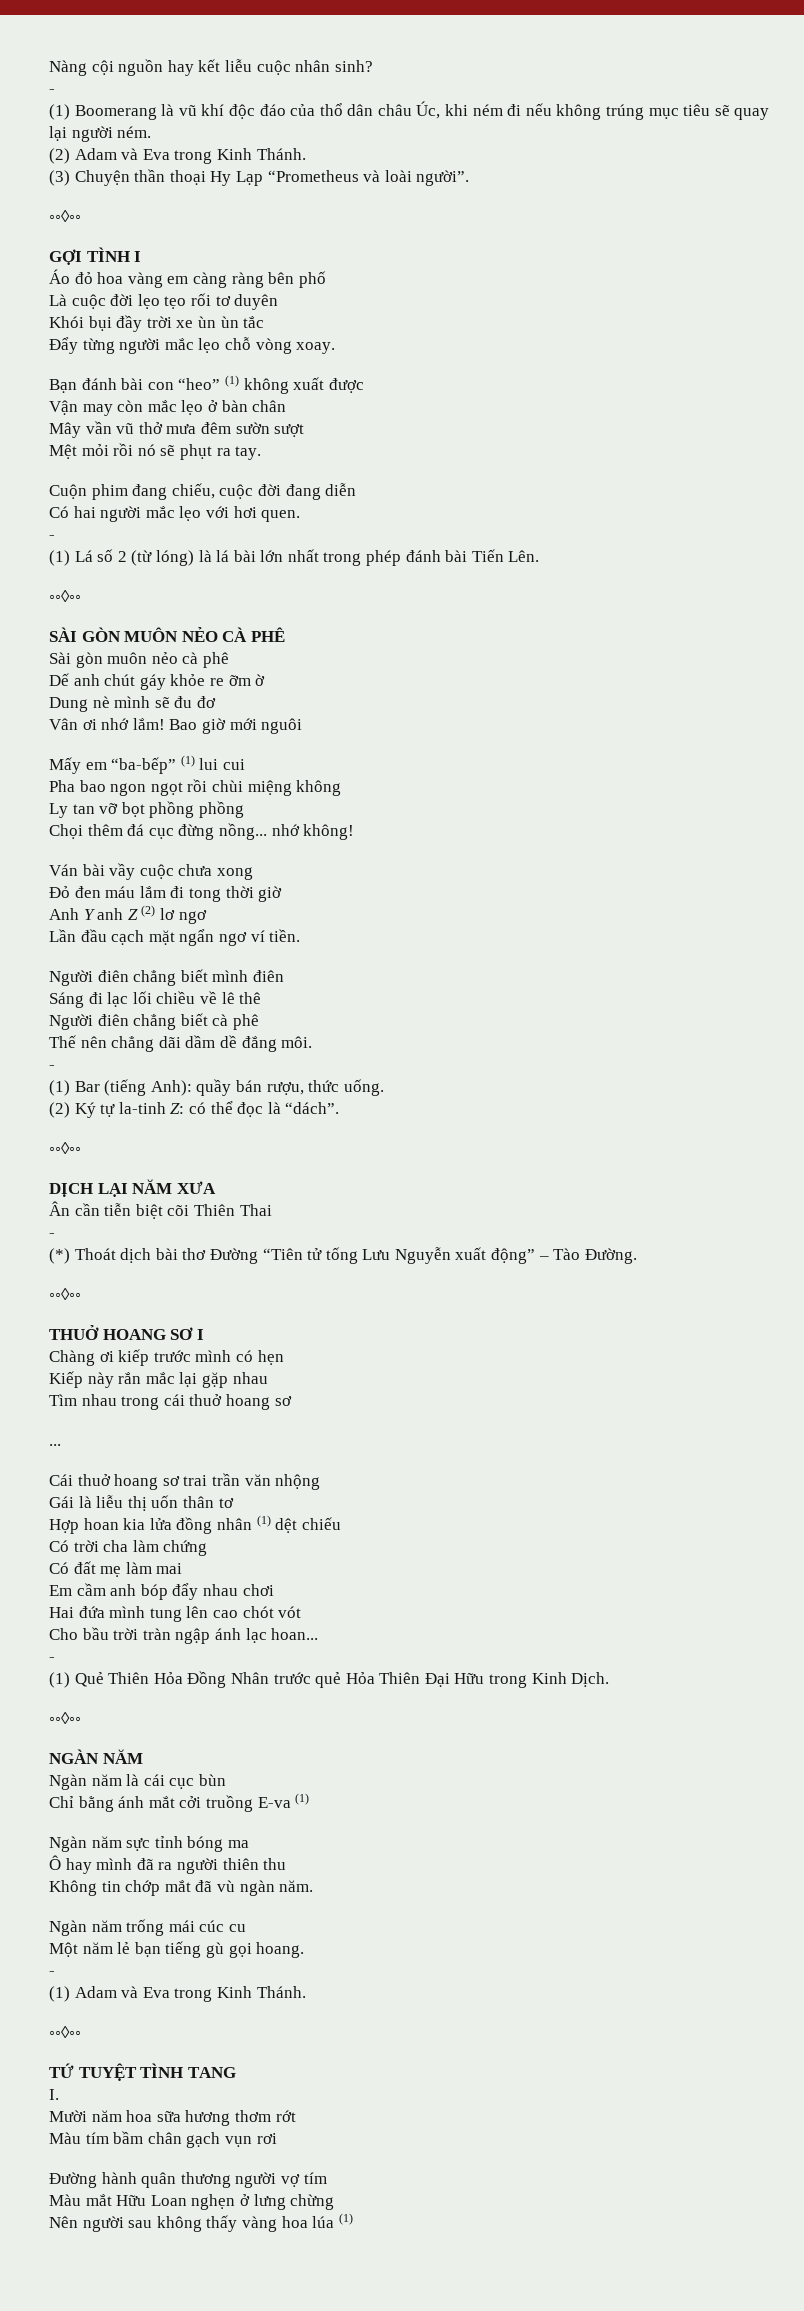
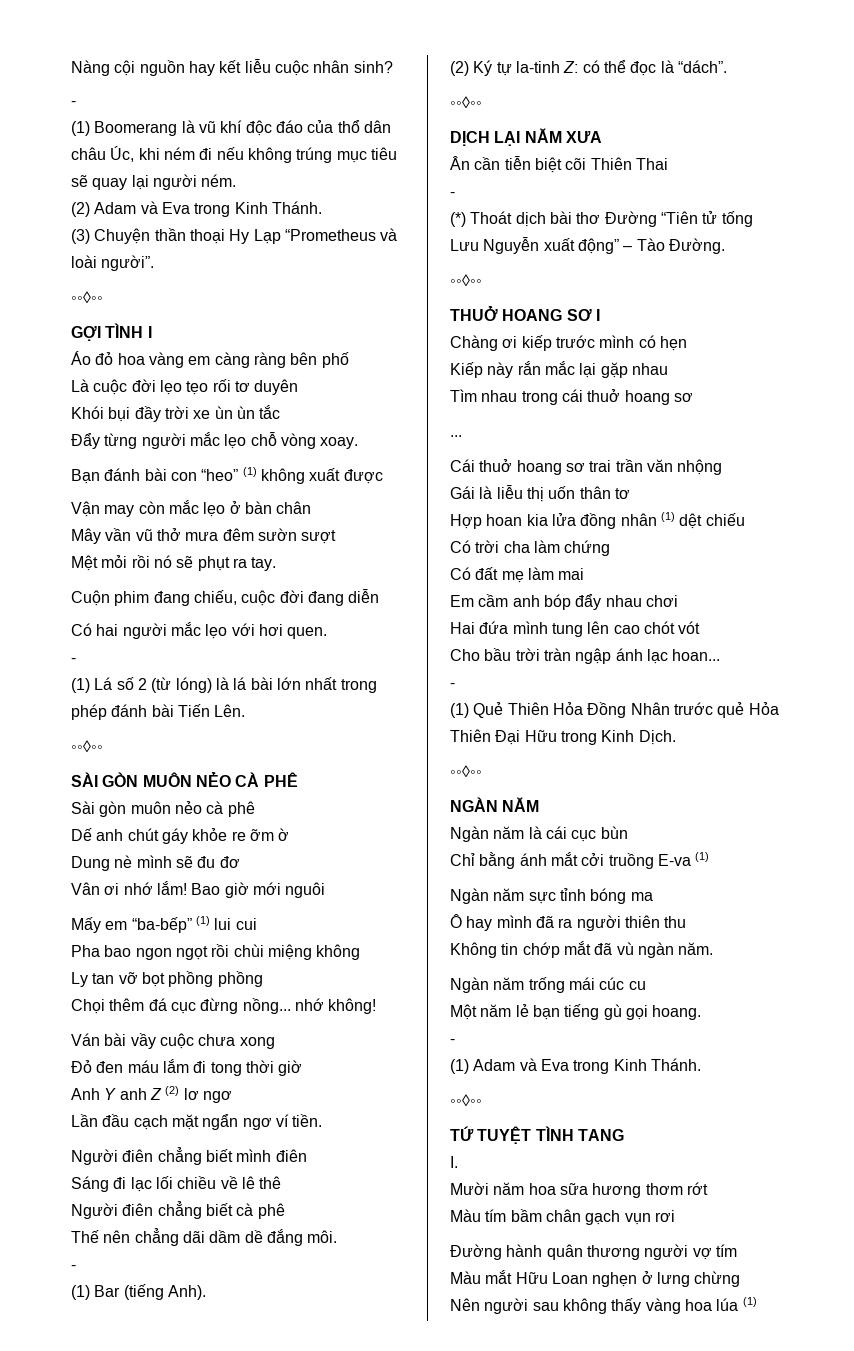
- (1) Bar (tiếng Anh): quầy bán rượu, thức uống.
+ (1) Bar (tiếng Anh).

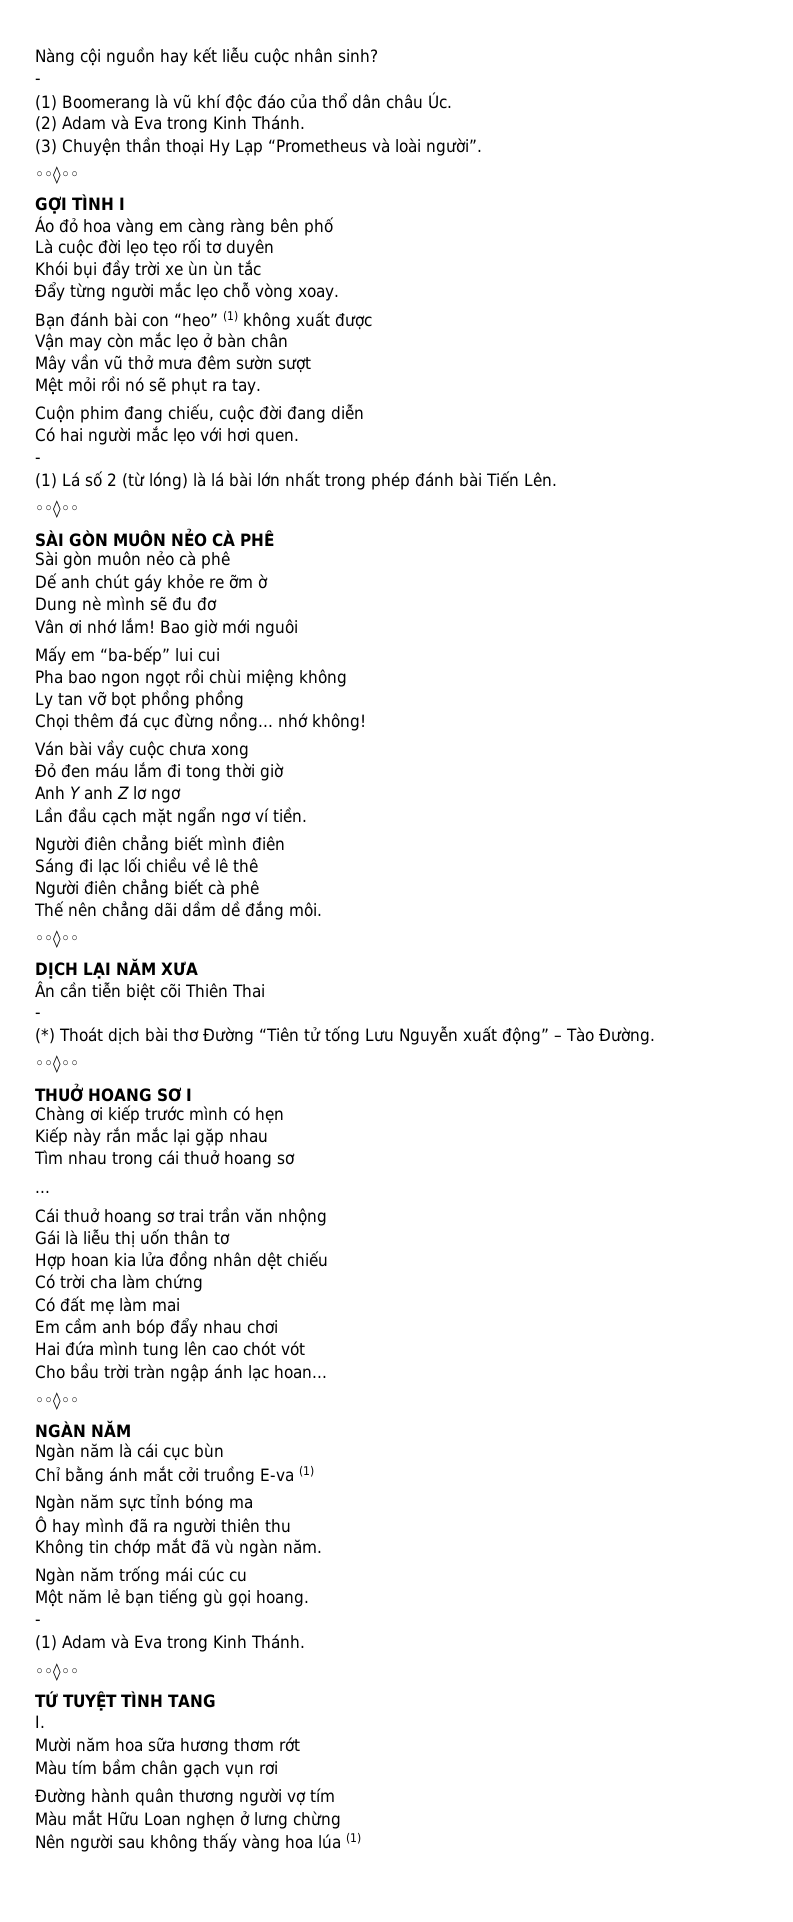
- (1) Boomerang là vũ khí độc đáo của thổ dân châu Úc, khi ném đi nếu không trúng mục tiêu sẽ quay lại người ném.
+ (1) Boomerang là vũ khí độc đáo của thổ dân châu Úc.
- Mấy em “ba-bếp” (1) lui cui
+ Mấy em “ba-bếp” lui cui
- Anh Y anh Z (2) lơ ngơ
+ Anh Y anh Z lơ ngơ
  Thế nên chẳng dãi dầm dề đắng môi.
- -
- (1) Bar (tiếng Anh).
- (2) Ký tự la-tinh Z: có thể đọc là “dách”.
- Hợp hoan kia lửa đồng nhân (1) dệt chiếu
+ Hợp hoan kia lửa đồng nhân dệt chiếu
  Cho bầu trời tràn ngập ánh lạc hoan...
- -
- (1) Quẻ Thiên Hỏa Đồng Nhân trước quẻ Hỏa Thiên Đại Hữu trong Kinh Dịch.

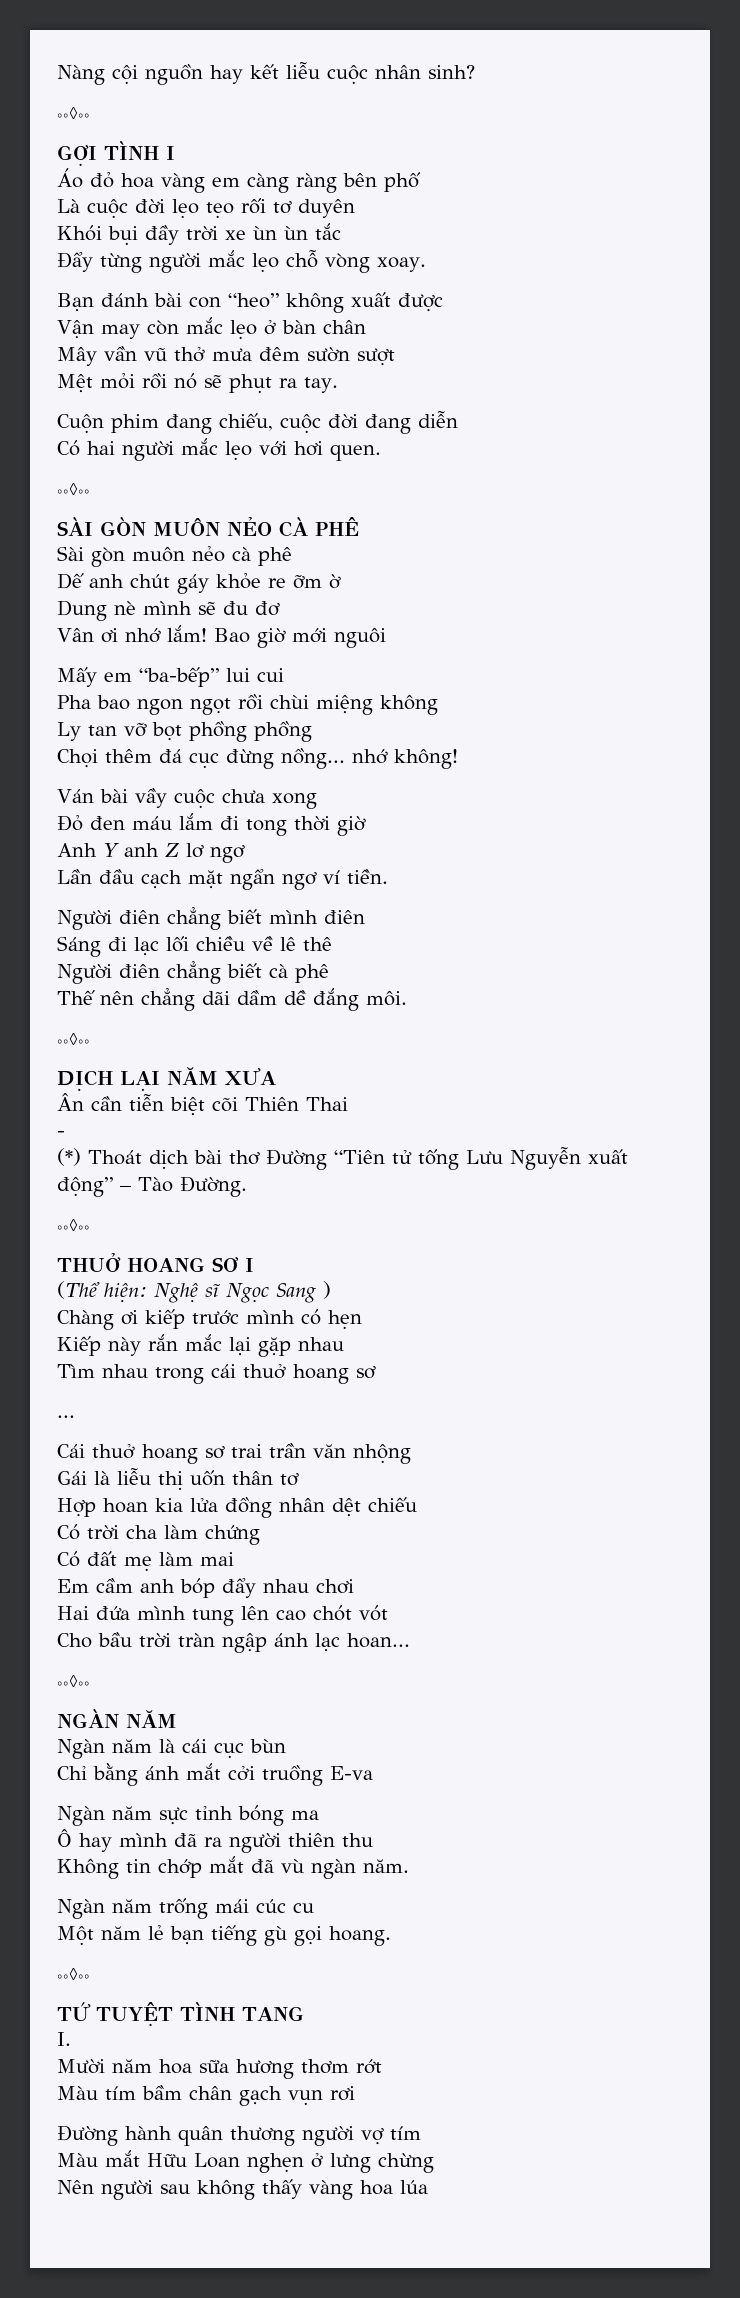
  Nàng cội nguồn hay kết liễu cuộc nhân sinh?
- -
- (1) Boomerang là vũ khí độc đáo của thổ dân châu Úc.
- (2) Adam và Eva trong Kinh Thánh.
- (3) Chuyện thần thoại Hy Lạp “Prometheus và loài người”.
- Bạn đánh bài con “heo” (1) không xuất được
+ Bạn đánh bài con “heo” không xuất được
  Có hai người mắc lẹo với hơi quen.
- -
- (1) Lá số 2 (từ lóng) là lá bài lớn nhất trong phép đánh bài Tiến Lên.
+ (Thể hiện: Nghệ sĩ Ngọc Sang )
- Chỉ bằng ánh mắt cởi truồng E-va (1)
+ Chỉ bằng ánh mắt cởi truồng E-va
  Một năm lẻ bạn tiếng gù gọi hoang.
- -
- (1) Adam và Eva trong Kinh Thánh.
- Nên người sau không thấy vàng hoa lúa (1)
+ Nên người sau không thấy vàng hoa lúa

